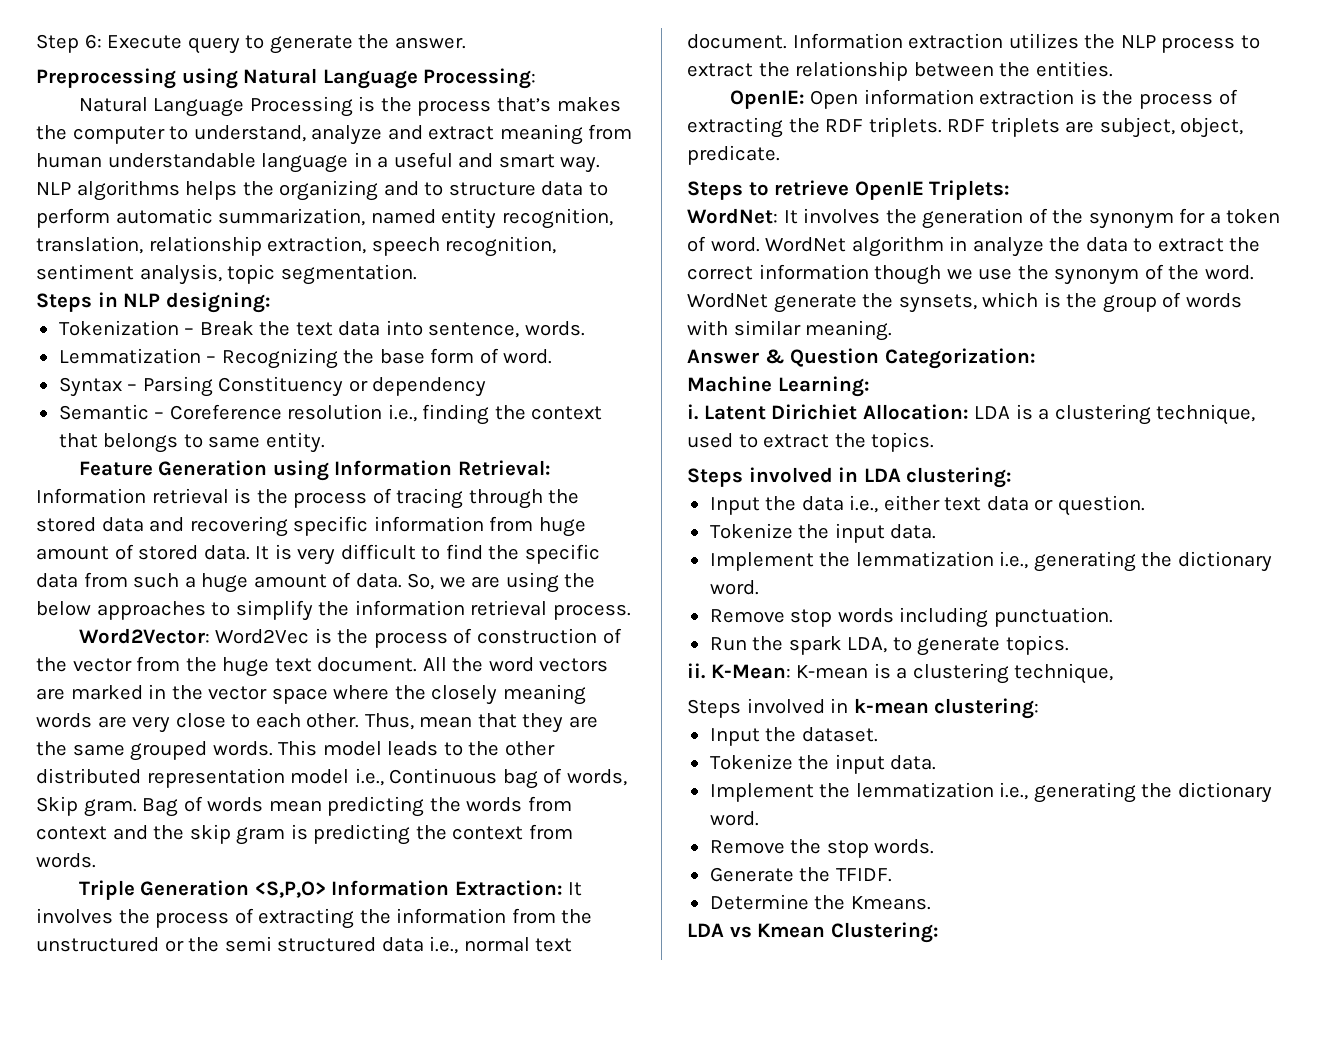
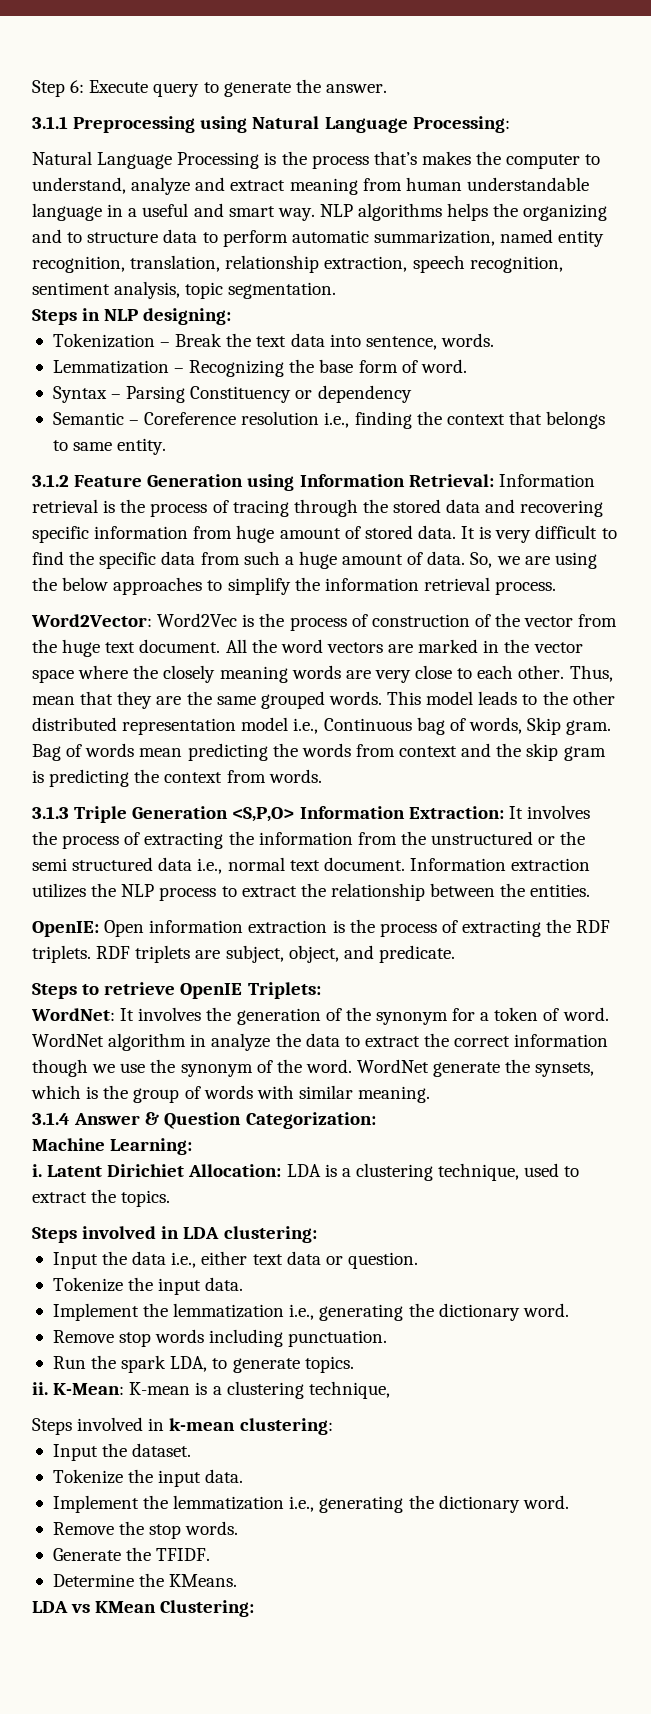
- Preprocessing using Natural Language Processing:
+ 3.1.1 Preprocessing using Natural Language Processing:
- Feature Generation using Information Retrieval: Information retrieval is the process of tracing through the stored data and recovering specific information from huge amount of stored data.
+ 3.1.2 Feature Generation using Information Retrieval: Information retrieval is the process of tracing through the stored data and recovering specific information from huge amount of stored data.
- Triple Generation <S,P,O> Information Extraction: It involves the process of extracting the information from the unstructured or the semi structured data i.e., normal text document.
+ 3.1.3 Triple Generation <S,P,O> Information Extraction: It involves the process of extracting the information from the unstructured or the semi structured data i.e., normal text document.
- RDF triplets are subject, object, predicate.
+ RDF triplets are subject, object, and predicate.
- Answer & Question Categorization:
+ 3.1.4 Answer & Question Categorization:
- Determine the Kmeans.
+ Determine the KMeans.
- LDA vs Kmean Clustering:
+ LDA vs KMean Clustering:

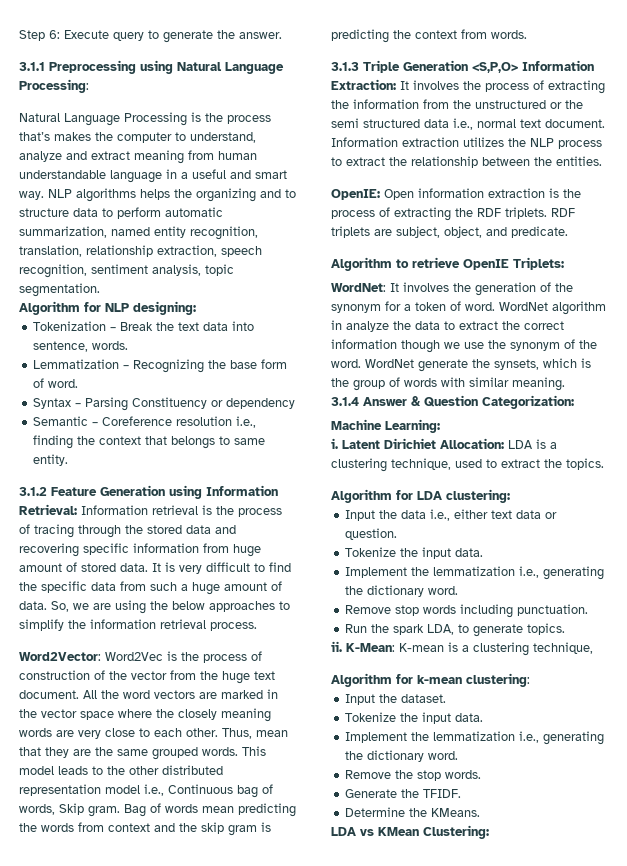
- Steps in NLP designing:
+ Algorithm for NLP designing:
- Steps to retrieve OpenIE Triplets:
+ Algorithm to retrieve OpenIE Triplets:
- Steps involved in LDA clustering:
+ Algorithm for LDA clustering:
- Steps involved in k-mean clustering:
+ Algorithm for k-mean clustering:

